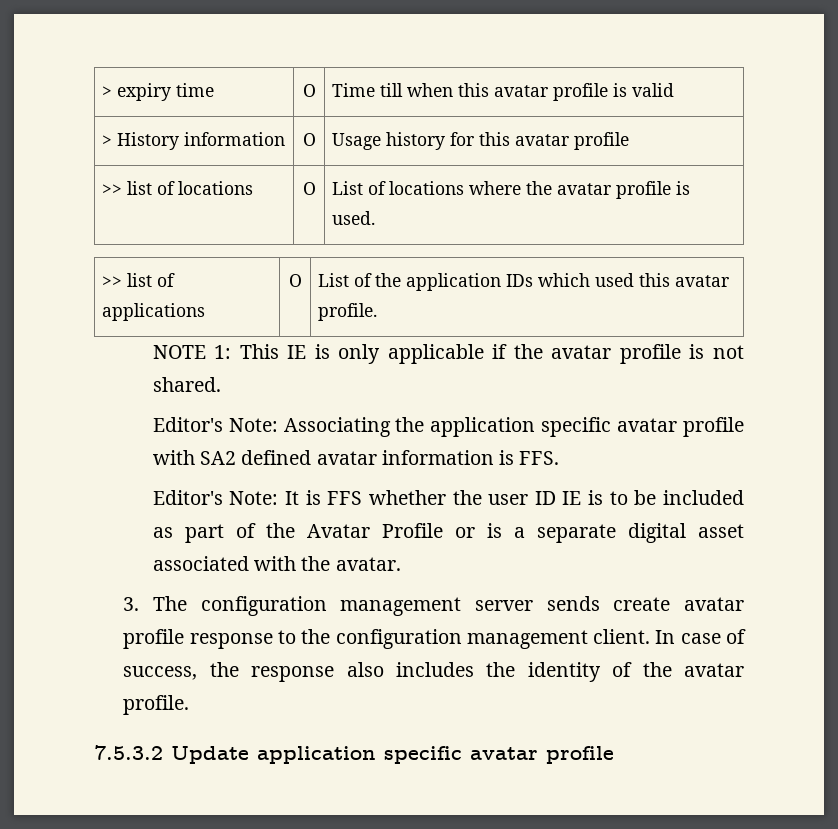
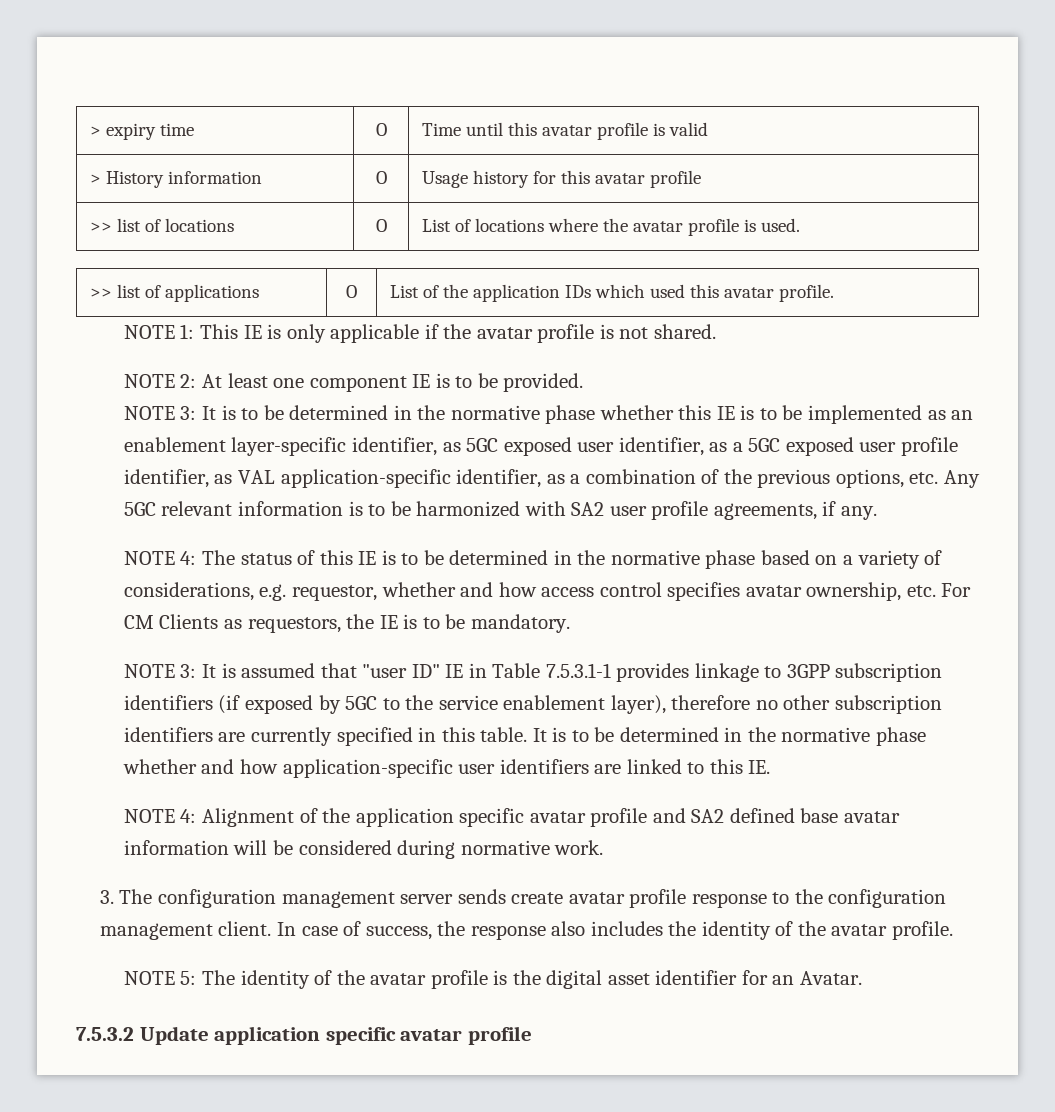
- > expiry time | O | Time till when this avatar profile is valid
+ > expiry time | O | Time until this avatar profile is valid
- Editor's Note: Associating the application specific avatar profile with SA2 defined avatar information is FFS.
- Editor's Note: It is FFS whether the user ID IE is to be included as part of the Avatar Profile or is a separate digital asset associated with the avatar.
+ NOTE 2: At least one component IE is to be provided.
+ NOTE 3: It is to be determined in the normative phase whether this IE is to be implemented as an enablement layer-specific identifier, as 5GC exposed user identifier, as a 5GC exposed user profile identifier, as VAL application-specific identifier, as a combination of the previous options, etc. Any 5GC relevant information is to be harmonized with SA2 user profile agreements, if any.
+ NOTE 4: The status of this IE is to be determined in the normative phase based on a variety of considerations, e.g. requestor, whether and how access control specifies avatar ownership, etc. For CM Clients as requestors, the IE is to be mandatory.
+ NOTE 3: It is assumed that "user ID" IE in Table 7.5.3.1-1 provides linkage to 3GPP subscription identifiers (if exposed by 5GC to the service enablement layer), therefore no other subscription identifiers are currently specified in this table. It is to be determined in the normative phase whether and how application-specific user identifiers are linked to this IE.
+ NOTE 4: Alignment of the application specific avatar profile and SA2 defined base avatar information will be considered during normative work.
+ NOTE 5: The identity of the avatar profile is the digital asset identifier for an Avatar.

